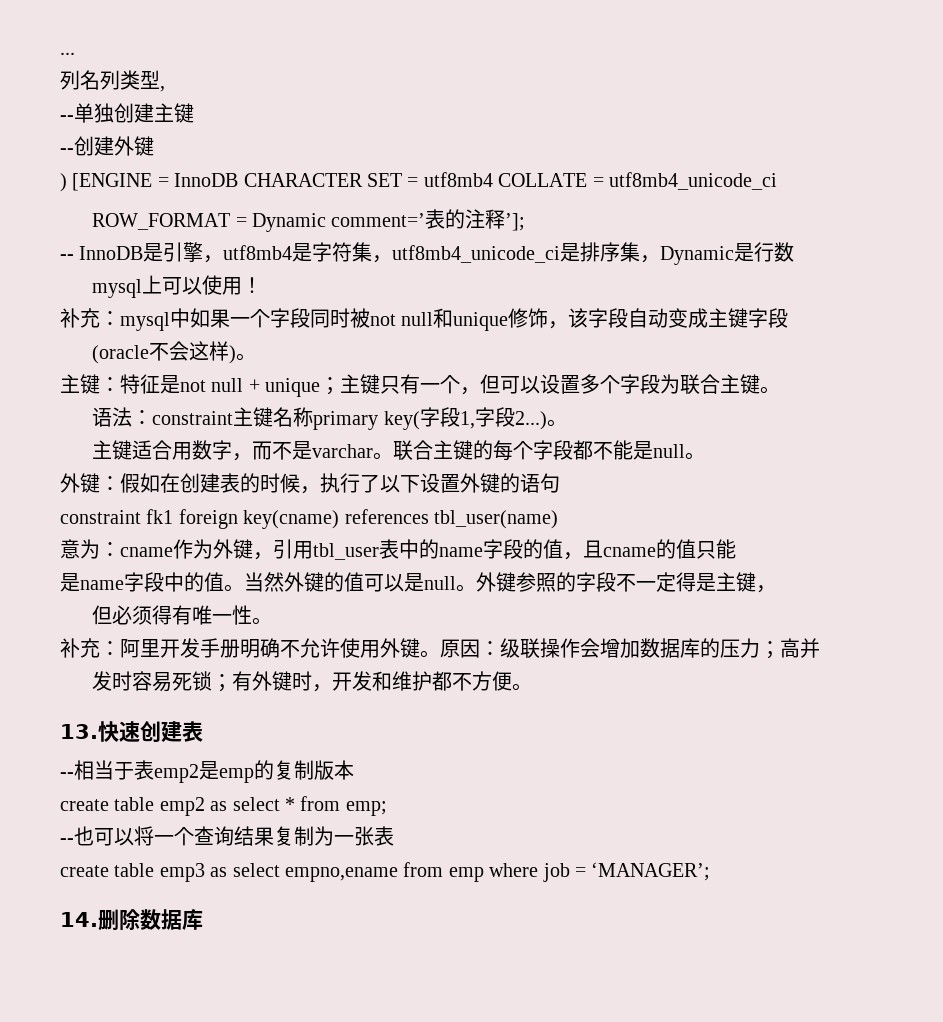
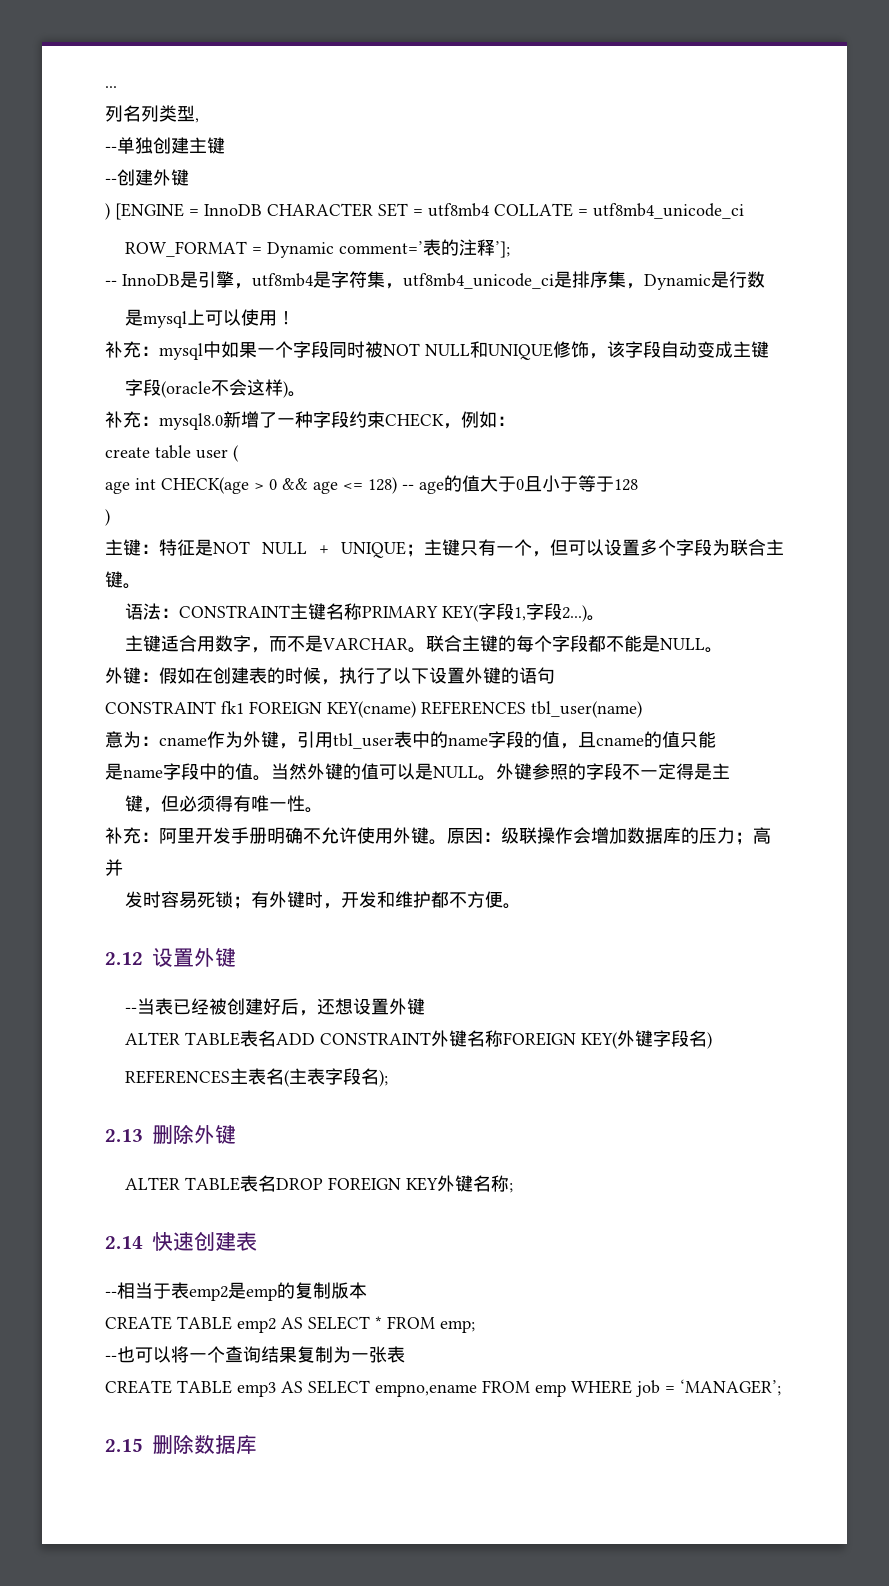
- mysql上可以使用！
+ 是mysql上可以使用！
- 补充：mysql中如果一个字段同时被not null和unique修饰，该字段自动变成主键字段
- (oracle不会这样)。
+ 补充：mysql中如果一个字段同时被NOT NULL和UNIQUE修饰，该字段自动变成主键
+ 字段(oracle不会这样)。
+ 补充：mysql8.0新增了一种字段约束CHECK，例如：
+ create table user (
+ age int CHECK(age > 0 && age <= 128) -- age的值大于0且小于等于128
+ )
- 主键：特征是not null + unique；主键只有一个，但可以设置多个字段为联合主键。
+ 主键：特征是NOT NULL + UNIQUE；主键只有一个，但可以设置多个字段为联合主键。
- 语法：constraint主键名称primary key(字段1,字段2...)
+ 语法：CONSTRAINT主键名称PRIMARY KEY(字段1,字段2...)
- 主键适合用数字，而不是varchar。
+ 主键适合用数字，而不是VARCHAR。
- 联合主键的每个字段都不能是null。
+ 联合主键的每个字段都不能是NULL。
- constraint fk1 foreign key(cname) references tbl_user(name)
+ CONSTRAINT fk1 FOREIGN KEY(cname) REFERENCES tbl_user(name)
- 当然外键的值可以是null。
+ 当然外键的值可以是NULL。
- 外键参照的字段不一定得是主键，
- 但必须得有唯一性。
+ 外键参照的字段不一定得是主
+ 键，但必须得有唯一性。
- 13.快速创建表
+ 2.12设置外键
+ --当表已经被创建好后，还想设置外键
+ ALTER TABLE表名ADD CONSTRAINT外键名称FOREIGN KEY(外键字段名)
+ REFERENCES主表名(主表字段名);
+ 2.13删除外键
+ ALTER TABLE表名DROP FOREIGN KEY外键名称;
+ 2.14快速创建表
- create table emp2 as select * from emp;
+ CREATE TABLE emp2 AS SELECT * FROM emp;
- create table emp3 as select empno,ename from emp where job = ‘MANAGER’;
+ CREATE TABLE emp3 AS SELECT empno,ename FROM emp WHERE job = ‘MANAGER’;
- 14.删除数据库
+ 2.15删除数据库

